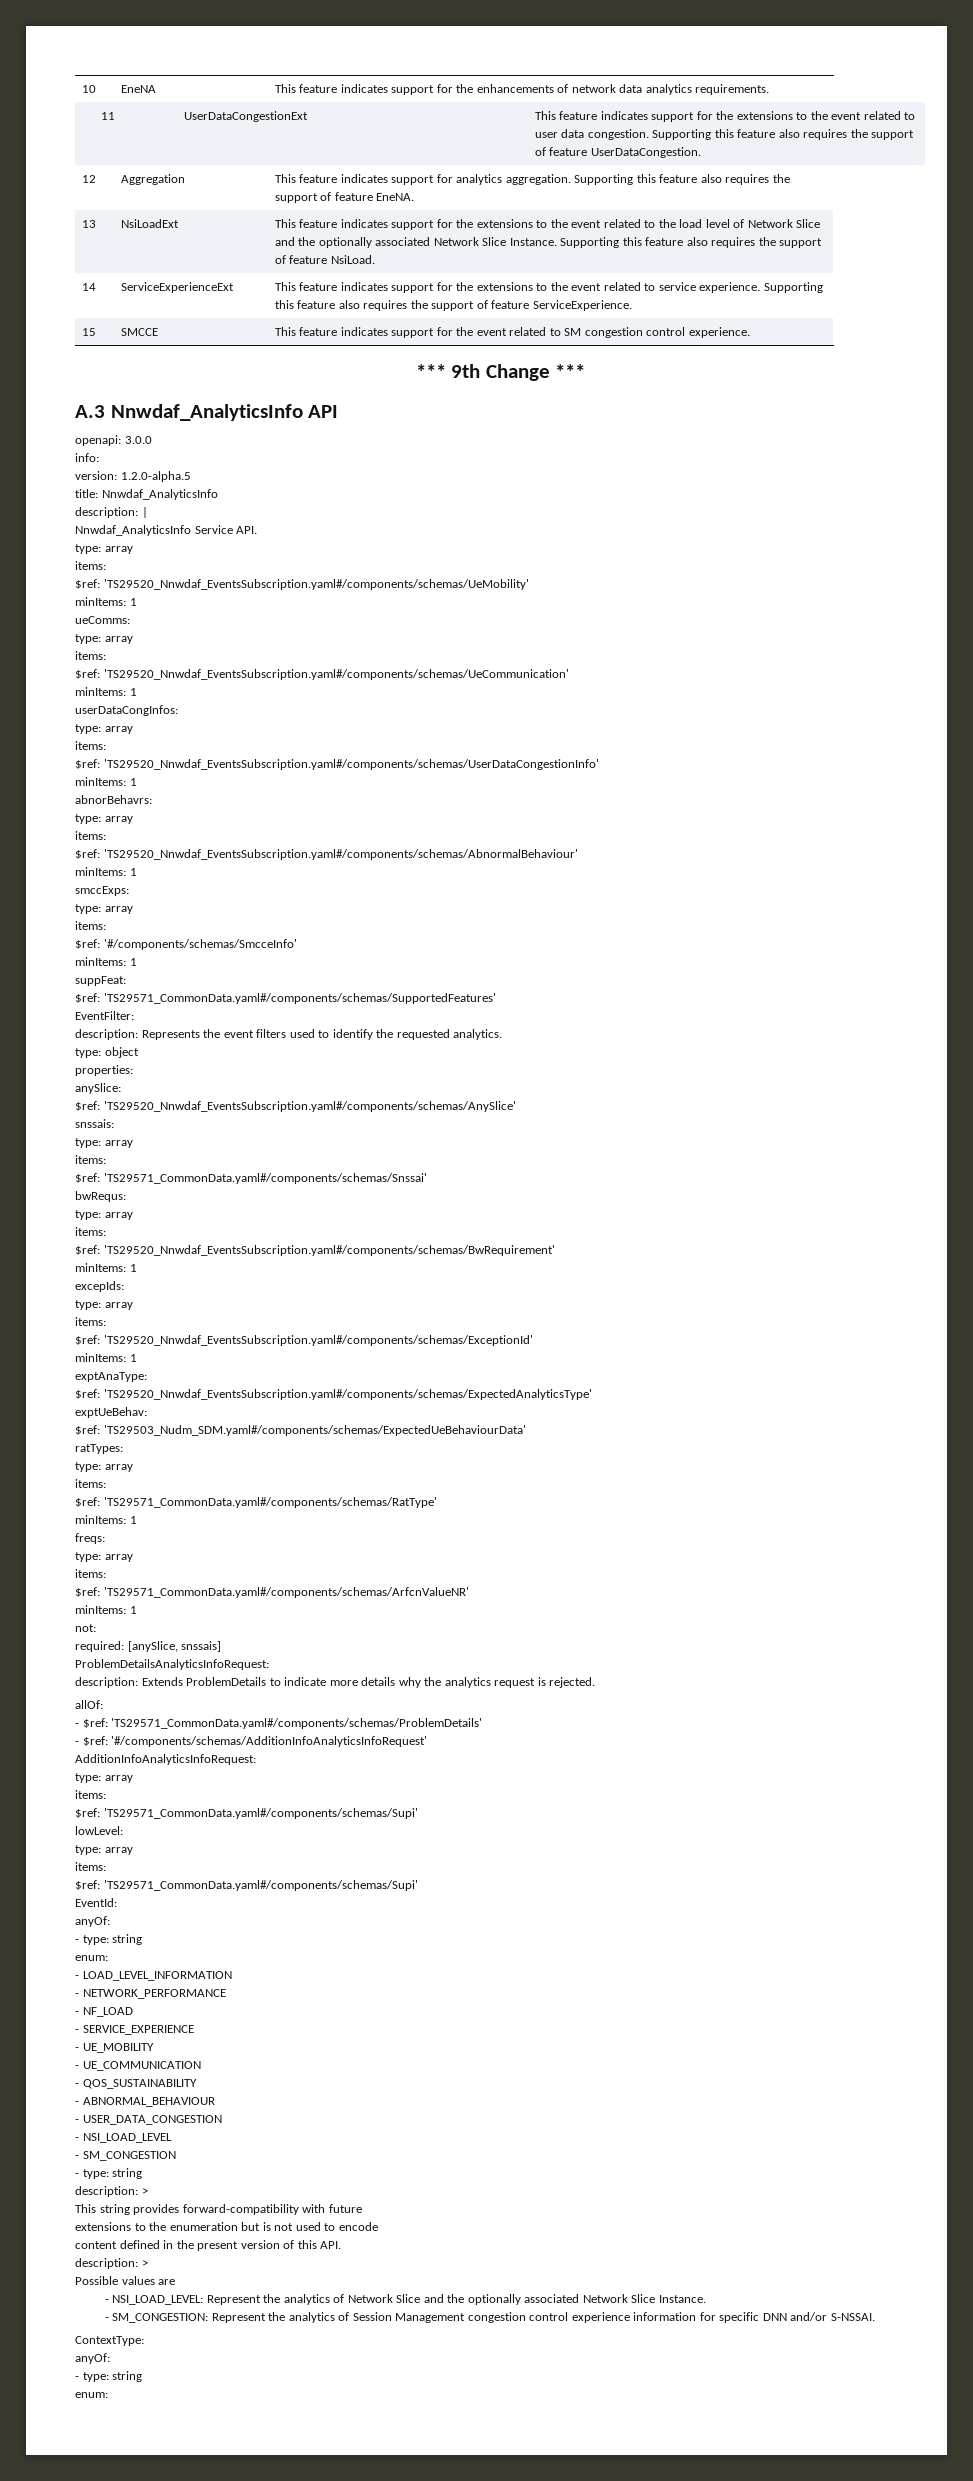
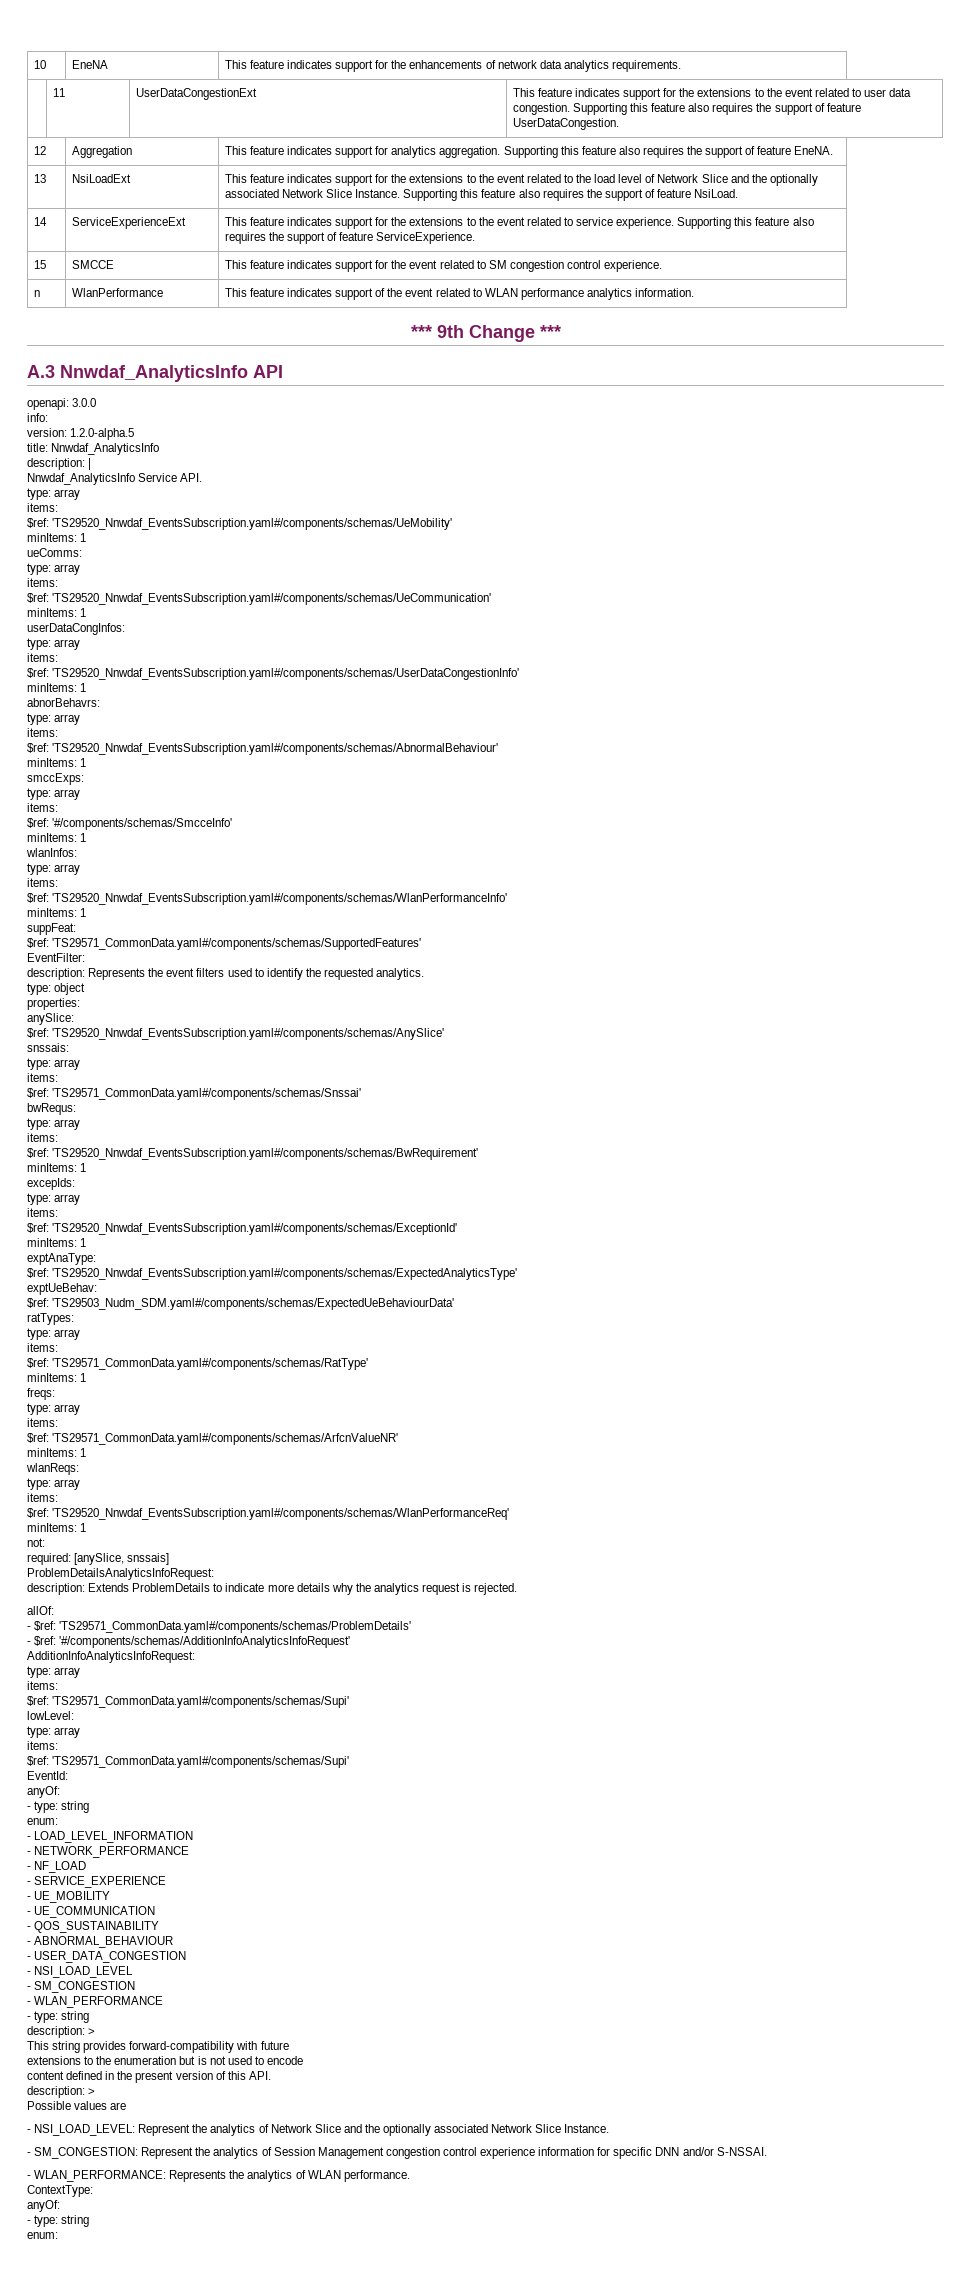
+ n | WlanPerformance | This feature indicates support of the event related to WLAN performance analytics information.
+ wlanInfos:
+ type: array
+ items:
+ $ref: 'TS29520_Nnwdaf_EventsSubscription.yaml#/components/schemas/WlanPerformanceInfo'
+ minItems: 1
+ wlanReqs:
+ type: array
+ items:
+ $ref: 'TS29520_Nnwdaf_EventsSubscription.yaml#/components/schemas/WlanPerformanceReq'
+ minItems: 1
+ - WLAN_PERFORMANCE
+ - WLAN_PERFORMANCE: Represents the analytics of WLAN performance.

